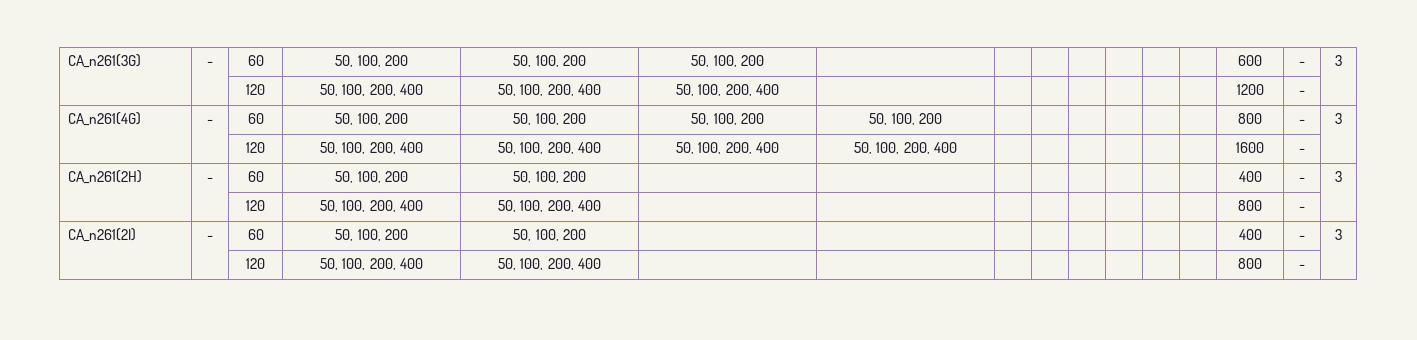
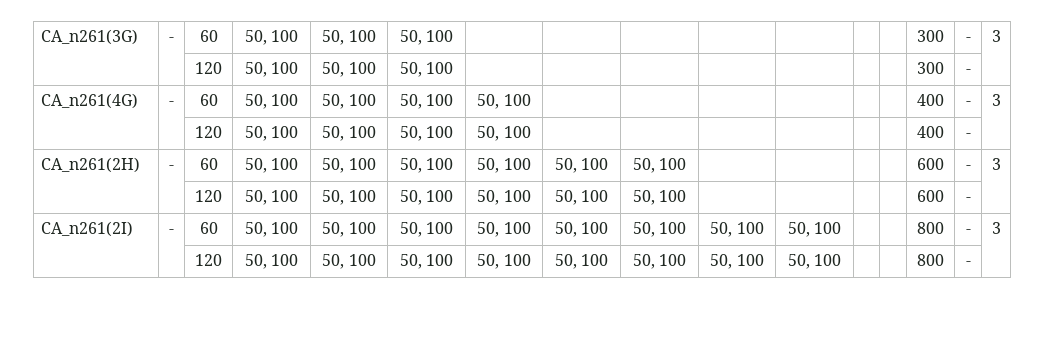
- CA_n261(3G) | - | 60 | 50, 100, 200 | 50, 100, 200 | 50, 100, 200 | | | | | | | | 600 | - | 3
- | | 120 | 50, 100, 200, 400 | 50, 100, 200, 400 | 50, 100, 200, 400 | | | | | | | | 1200 | - |
+ CA_n261(3G) | - | 60 | 50, 100 | 50, 100 | 50, 100 | | | | | | | | 300 | - | 3
+ | | 120 | 50, 100 | 50, 100 | 50, 100 | | | | | | | | 300 | - |
- CA_n261(4G) | - | 60 | 50, 100, 200 | 50, 100, 200 | 50, 100, 200 | 50, 100, 200 | | | | | | | 800 | - | 3
- | | 120 | 50, 100, 200, 400 | 50, 100, 200, 400 | 50, 100, 200, 400 | 50, 100, 200, 400 | | | | | | | 1600 | - |
- CA_n261(2H) | - | 60 | 50, 100, 200 | 50, 100, 200 | | | | | | | | | 400 | - | 3
- | | 120 | 50, 100, 200, 400 | 50, 100, 200, 400 | | | | | | | | | 800 | - |
+ CA_n261(4G) | - | 60 | 50, 100 | 50, 100 | 50, 100 | 50, 100 | | | | | | | 400 | - | 3
+ | | 120 | 50, 100 | 50, 100 | 50, 100 | 50, 100 | | | | | | | 400 | - |
+ CA_n261(2H) | - | 60 | 50, 100 | 50, 100 | 50, 100 | 50, 100 | 50, 100 | 50, 100 | | | | | 600 | - | 3
+ | | 120 | 50, 100 | 50, 100 | 50, 100 | 50, 100 | 50, 100 | 50, 100 | | | | | 600 | - |
- CA_n261(2I) | - | 60 | 50, 100, 200 | 50, 100, 200 | | | | | | | | | 400 | - | 3
- | | 120 | 50, 100, 200, 400 | 50, 100, 200, 400 | | | | | | | | | 800 | - |
+ CA_n261(2I) | - | 60 | 50, 100 | 50, 100 | 50, 100 | 50, 100 | 50, 100 | 50, 100 | 50, 100 | 50, 100 | | | 800 | - | 3
+ | | 120 | 50, 100 | 50, 100 | 50, 100 | 50, 100 | 50, 100 | 50, 100 | 50, 100 | 50, 100 | | | 800 | - |

